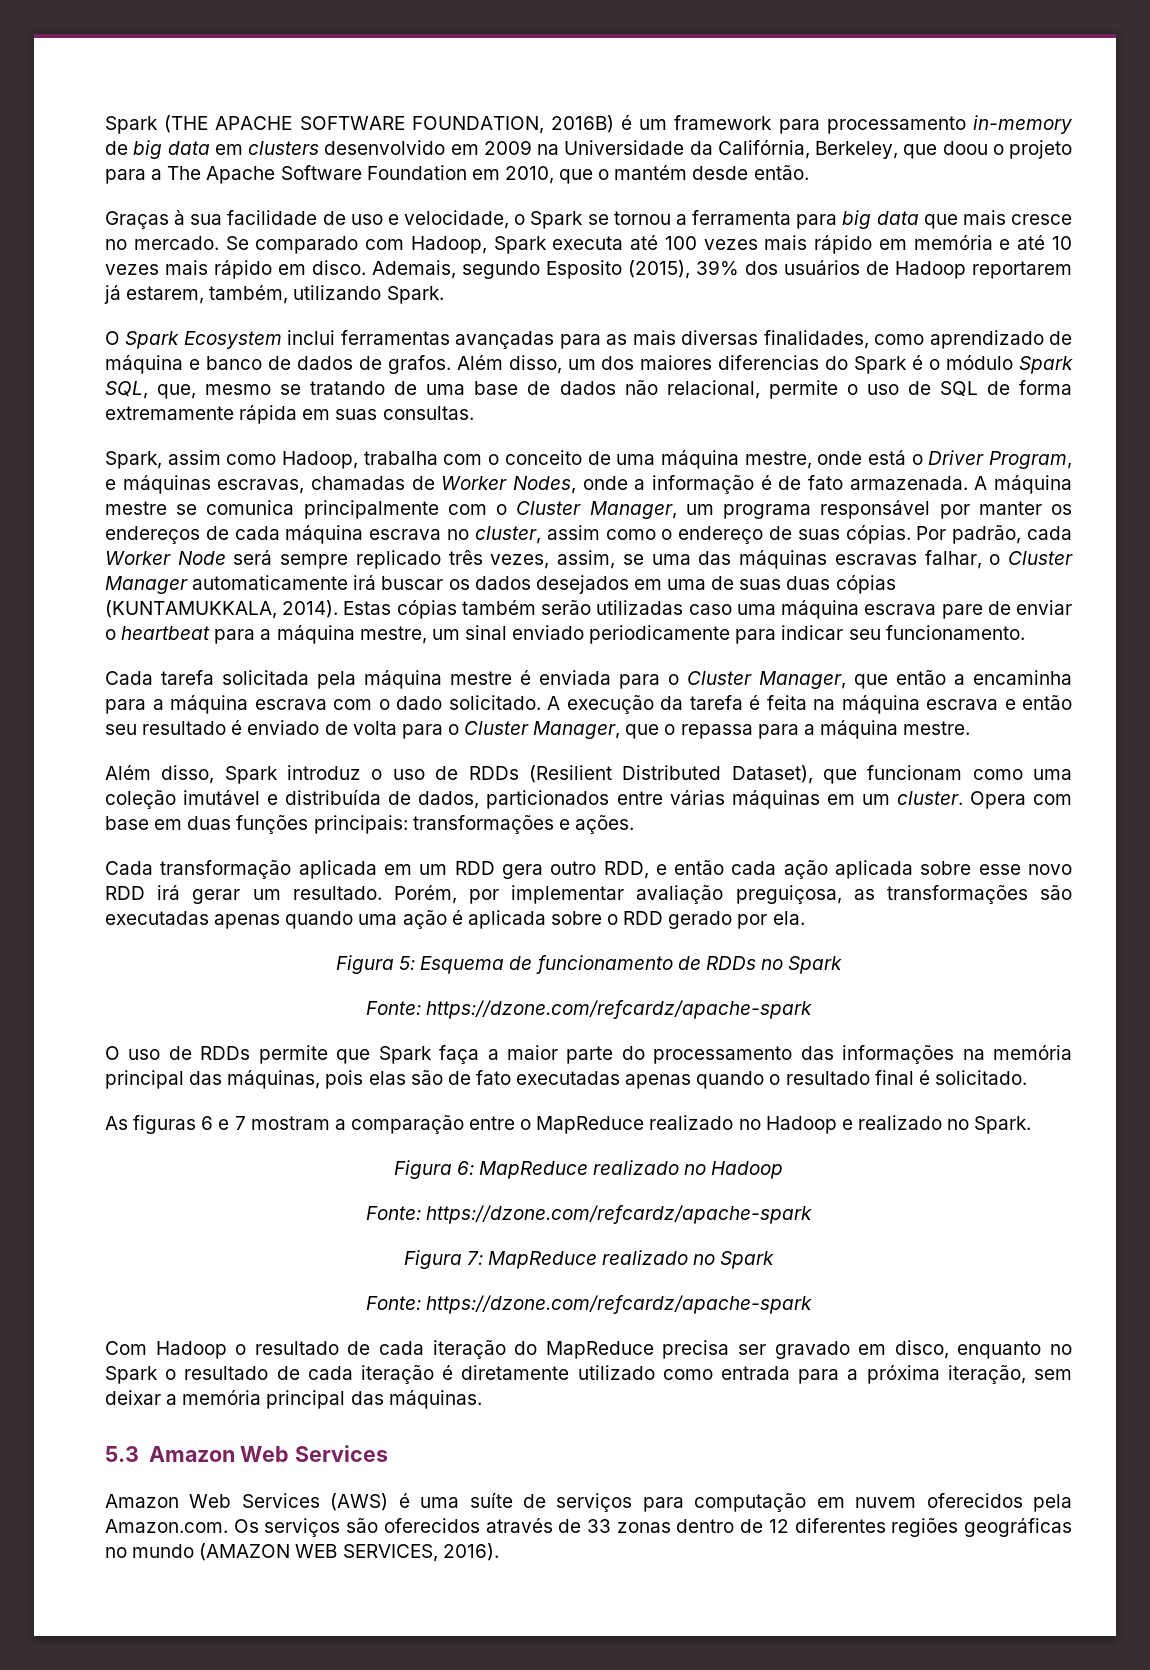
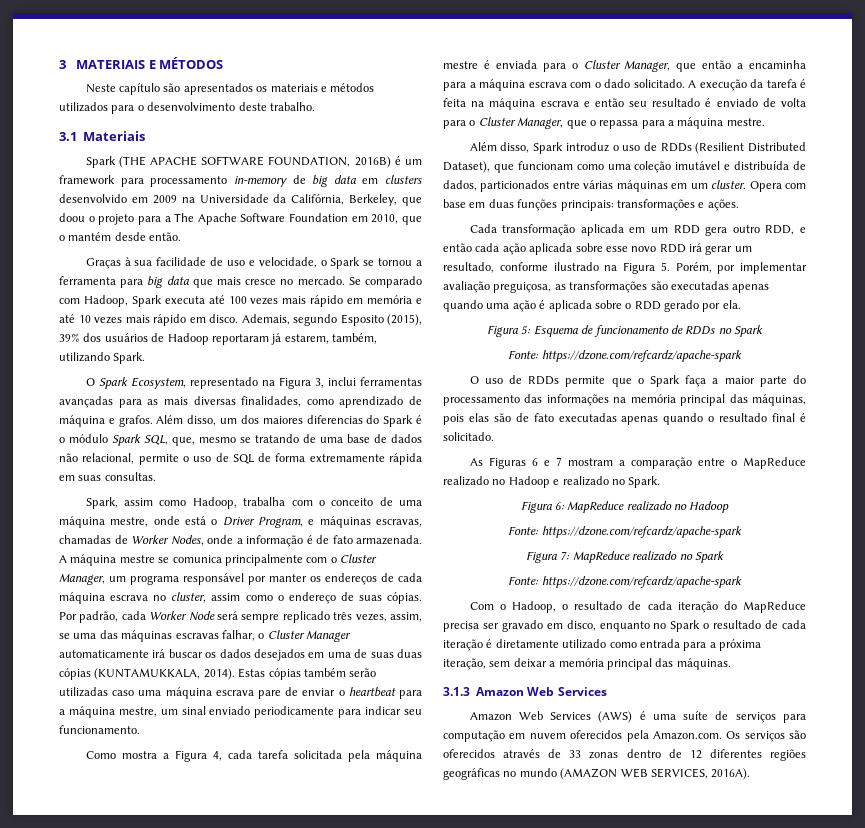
+ 3 MATERIAIS E MÉTODOS
+ Neste capítulo são apresentados os materiais e métodos utilizados para o desenvolvimento deste trabalho.
+ 3.1 Materiais
- Ademais, segundo Esposito (2015), 39% dos usuários de Hadoop reportarem já estarem, também, utilizando Spark.
+ Ademais, segundo Esposito (2015), 39% dos usuários de Hadoop reportaram já estarem, também, utilizando Spark.
- O Spark Ecosystem inclui ferramentas avançadas para as mais diversas finalidades, como aprendizado de máquina e banco de dados de grafos.
+ O Spark Ecosystem, representado na Figura 3, inclui ferramentas avançadas para as mais diversas finalidades, como aprendizado de máquina e grafos.
- Cada tarefa solicitada pela máquina mestre é enviada para o Cluster Manager, que então a encaminha para a máquina escrava com o dado solicitado.
+ Como mostra a Figura 4, cada tarefa solicitada pela máquina mestre é enviada para o Cluster Manager, que então a encaminha para a máquina escrava com o dado solicitado.
- Cada transformação aplicada em um RDD gera outro RDD, e então cada ação aplicada sobre esse novo RDD irá gerar um resultado. Porém, por implementar avaliação preguiçosa, as transformações são executadas apenas quando uma ação é aplicada sobre o RDD gerado por ela.
+ Cada transformação aplicada em um RDD gera outro RDD, e então cada ação aplicada sobre esse novo RDD irá gerar um resultado, conforme ilustrado na Figura 5. Porém, por implementar avaliação preguiçosa, as transformações são executadas apenas quando uma ação é aplicada sobre o RDD gerado por ela.
- O uso de RDDs permite que Spark faça a maior parte do processamento das informações na memória principal das máquinas, pois elas são de fato executadas apenas quando o resultado final é solicitado.
+ O uso de RDDs permite que o Spark faça a maior parte do processamento das informações na memória principal das máquinas, pois elas são de fato executadas apenas quando o resultado final é solicitado.
- As figuras 6 e 7 mostram a comparação entre o MapReduce realizado no Hadoop e realizado no Spark.
+ As Figuras 6 e 7 mostram a comparação entre o MapReduce realizado no Hadoop e realizado no Spark.
- Com Hadoop o resultado de cada iteração do MapReduce precisa ser gravado em disco, enquanto no Spark o resultado de cada iteração é diretamente utilizado como entrada para a próxima iteração, sem deixar a memória principal das máquinas.
+ Com o Hadoop, o resultado de cada iteração do MapReduce precisa ser gravado em disco, enquanto no Spark o resultado de cada iteração é diretamente utilizado como entrada para a próxima iteração, sem deixar a memória principal das máquinas.
- 5.3 Amazon Web Services
+ 3.1.3 Amazon Web Services
- Amazon Web Services (AWS) é uma suíte de serviços para computação em nuvem oferecidos pela Amazon.com. Os serviços são oferecidos através de 33 zonas dentro de 12 diferentes regiões geográficas no mundo (AMAZON WEB SERVICES, 2016).
+ Amazon Web Services (AWS) é uma suíte de serviços para computação em nuvem oferecidos pela Amazon.com. Os serviços são oferecidos através de 33 zonas dentro de 12 diferentes regiões geográficas no mundo (AMAZON WEB SERVICES, 2016A).

